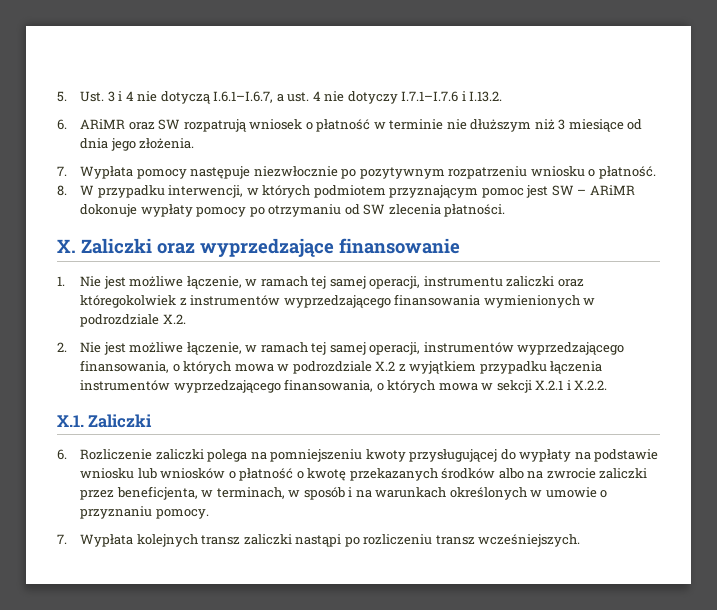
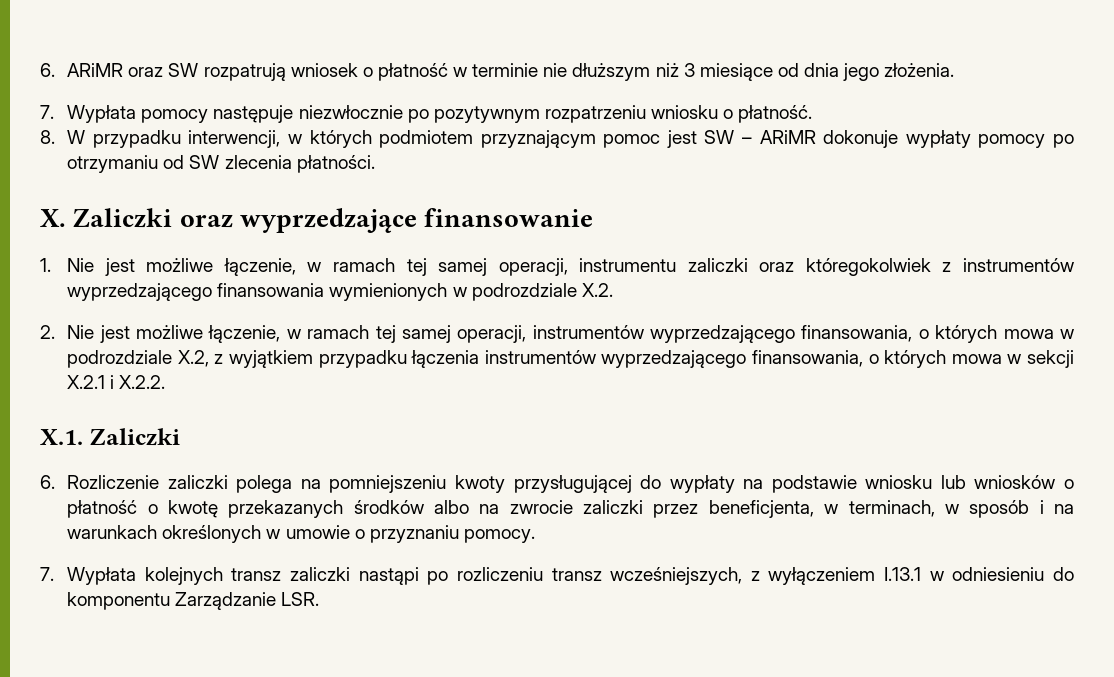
- 5. Ust. 3 i 4 nie dotyczą I.6.1–I.6.7, a ust. 4 nie dotyczy I.7.1–I.7.6 i I.13.2.
- 2. Nie jest możliwe łączenie, w ramach tej samej operacji, instrumentów wyprzedzającego finansowania, o których mowa w podrozdziale X.2 z wyjątkiem przypadku łączenia instrumentów wyprzedzającego finansowania, o których mowa w sekcji X.2.1 i X.2.2.
+ 2. Nie jest możliwe łączenie, w ramach tej samej operacji, instrumentów wyprzedzającego finansowania, o których mowa w podrozdziale X.2, z wyjątkiem przypadku łączenia instrumentów wyprzedzającego finansowania, o których mowa w sekcji X.2.1 i X.2.2.
- 7. Wypłata kolejnych transz zaliczki nastąpi po rozliczeniu transz wcześniejszych.
+ 7. Wypłata kolejnych transz zaliczki nastąpi po rozliczeniu transz wcześniejszych, z wyłączeniem I.13.1 w odniesieniu do komponentu Zarządzanie LSR.

